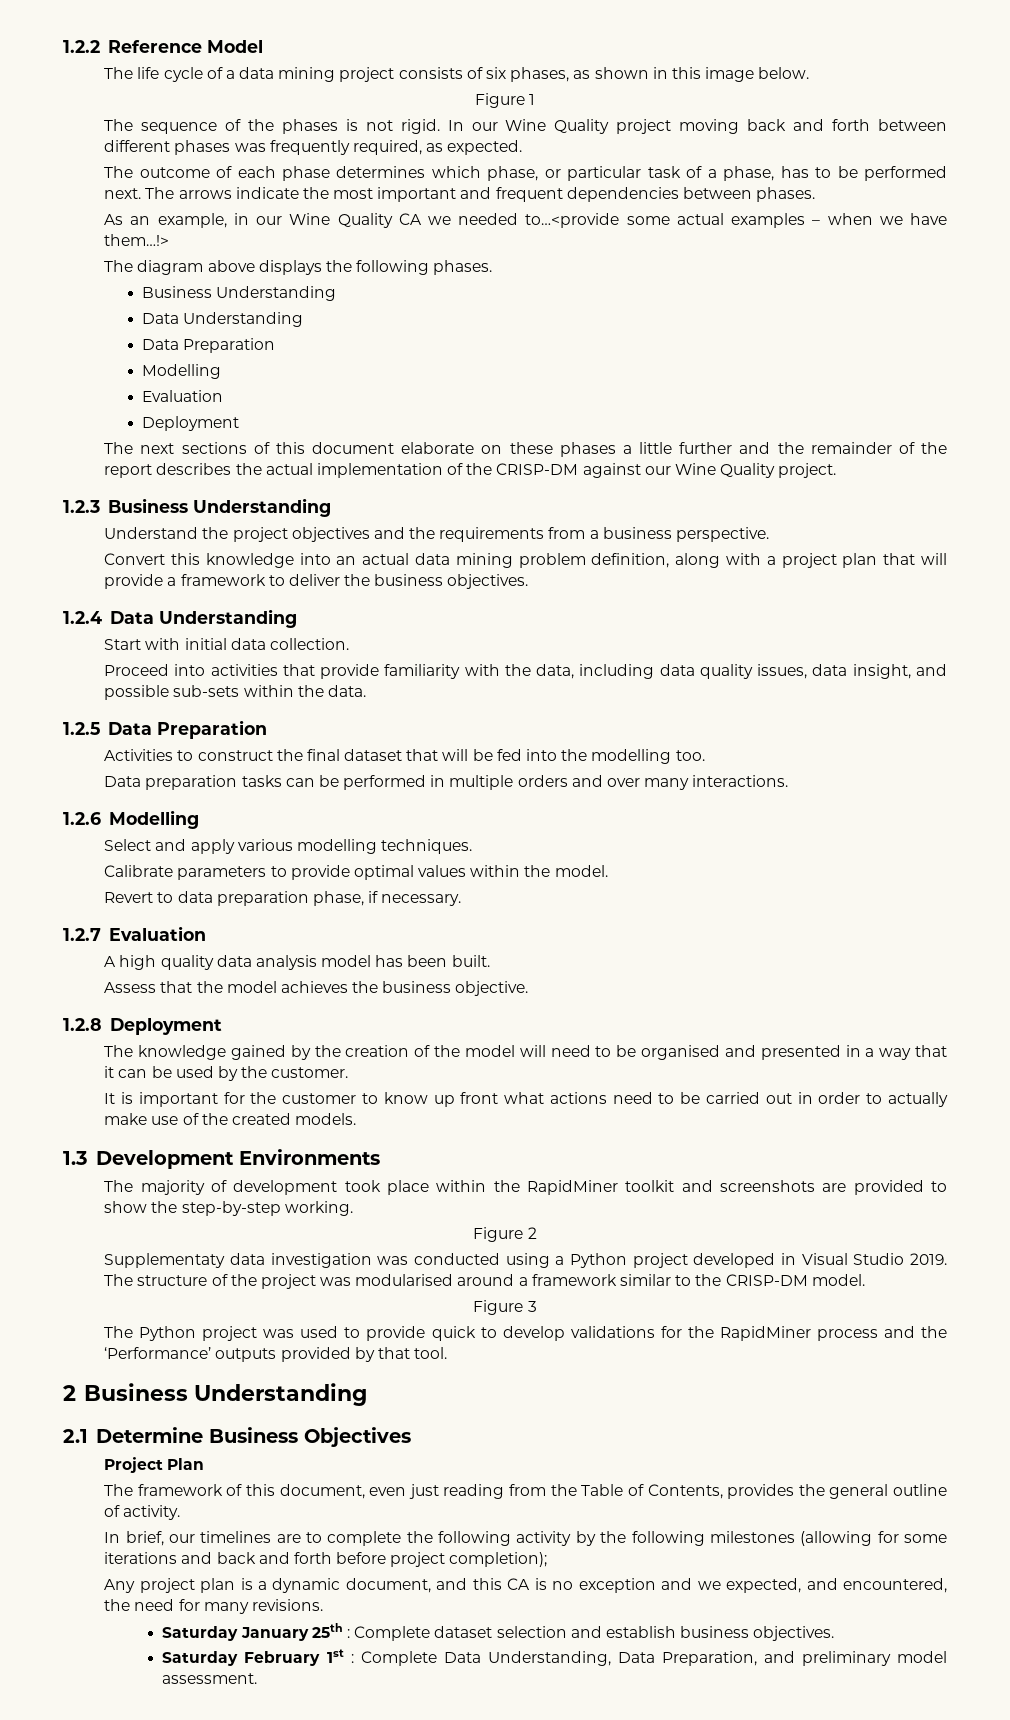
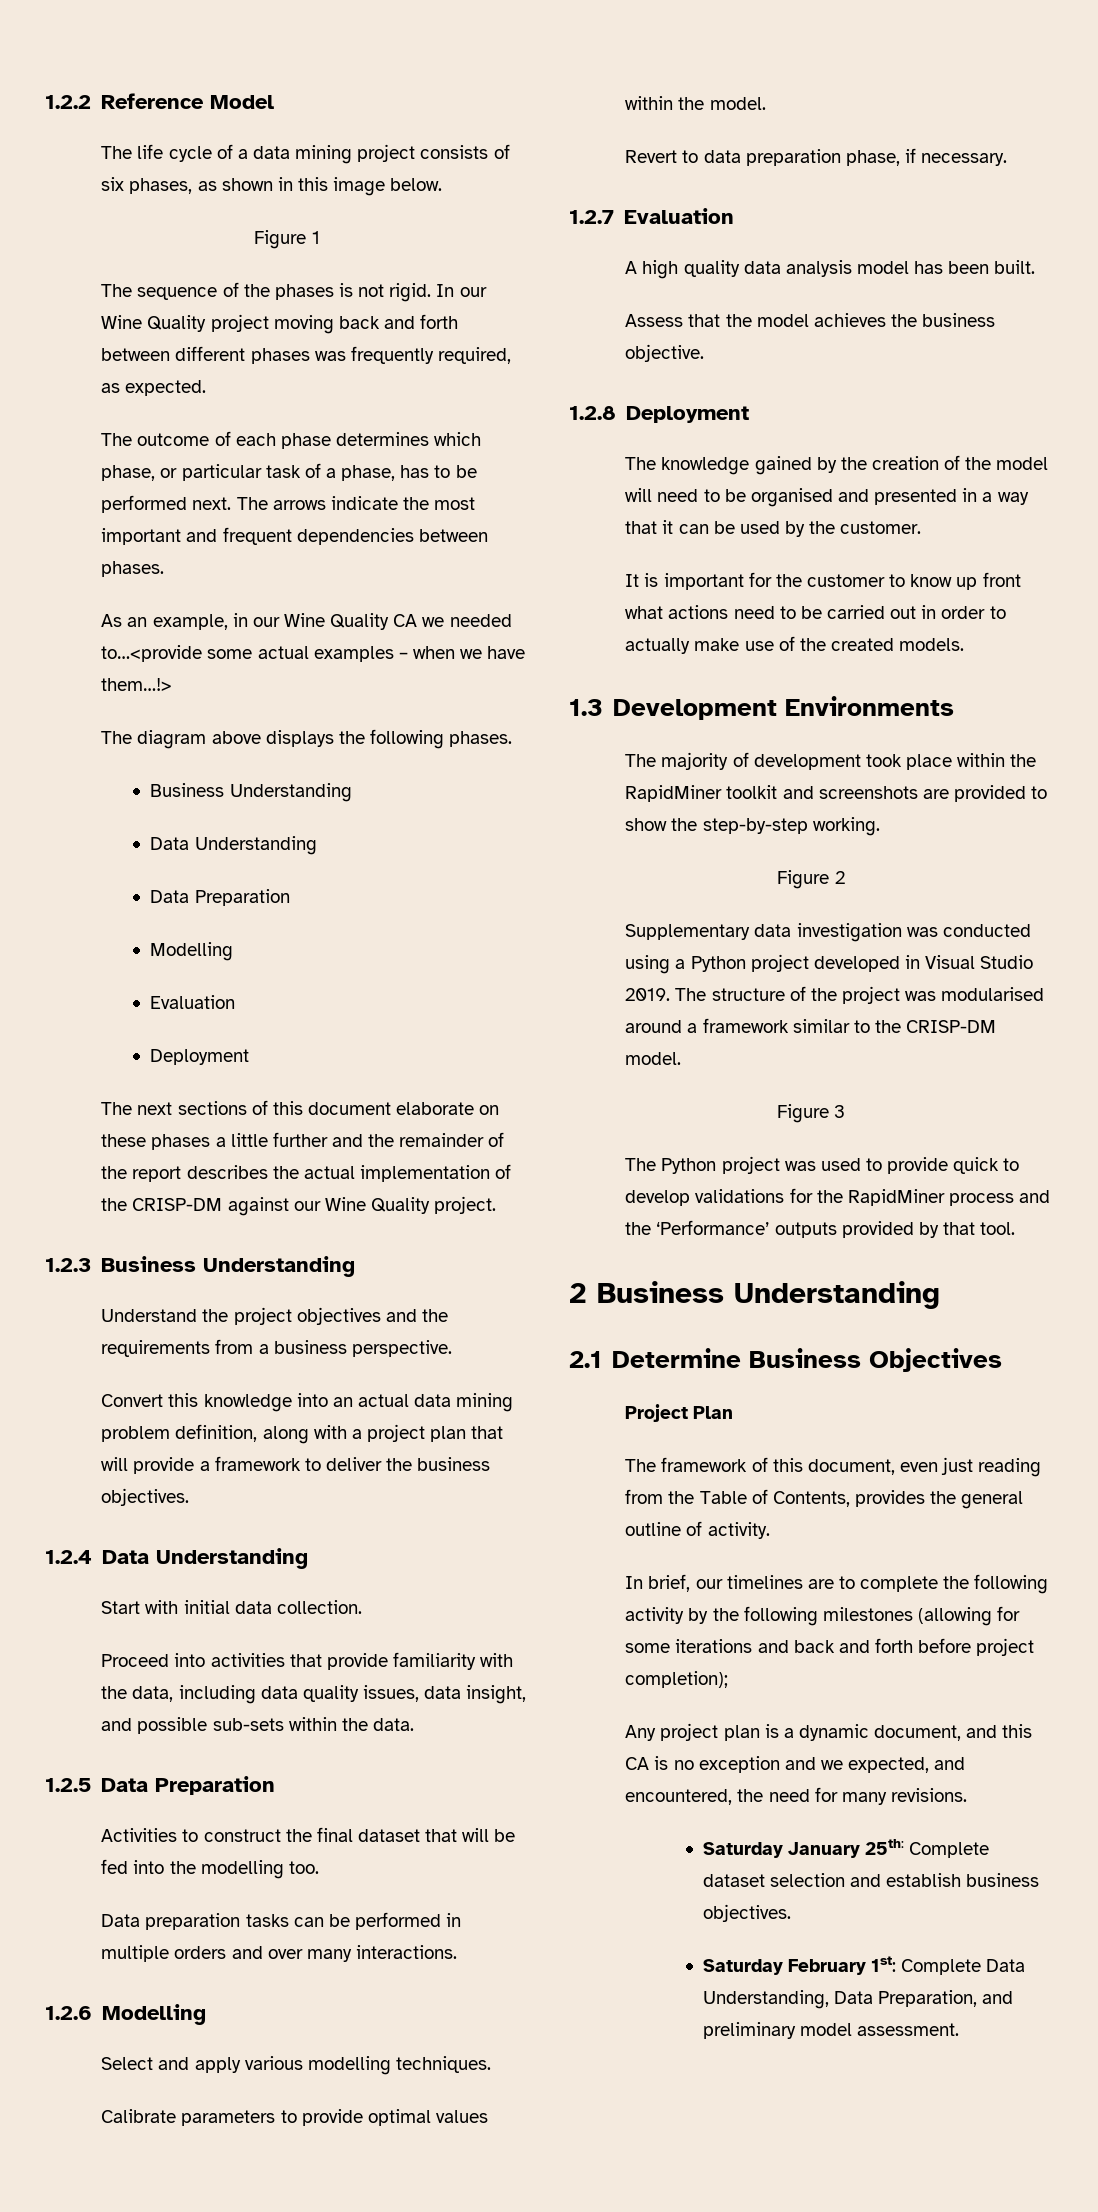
- Supplementaty data investigation was conducted using a Python project developed in Visual Studio 2019.
+ Supplementary data investigation was conducted using a Python project developed in Visual Studio 2019.
- Saturday January 25th : Complete dataset selection and establish business objectives.
+ Saturday January 25th: Complete dataset selection and establish business objectives.
- Saturday February 1st : Complete Data Understanding, Data Preparation, and preliminary model assessment.
+ Saturday February 1st: Complete Data Understanding, Data Preparation, and preliminary model assessment.

